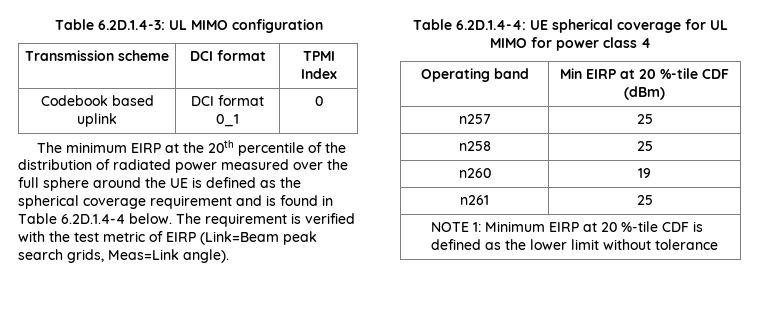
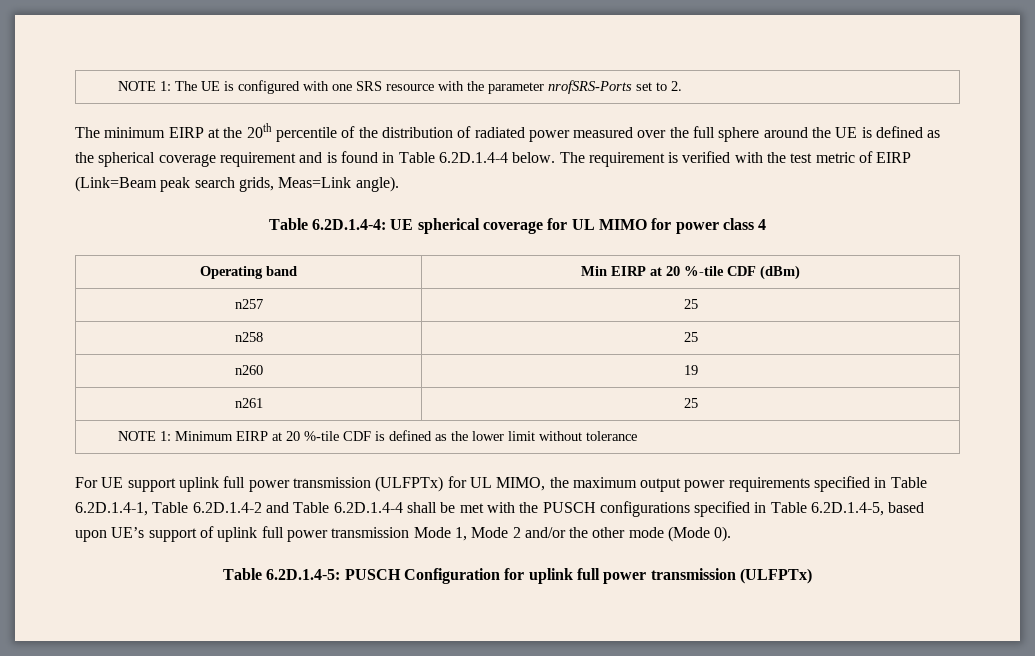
- Table 6.2D.1.4-3: UL MIMO configuration
- Transmission scheme | DCI format | TPMI Index
- Codebook based uplink | DCI format 0_1 | 0
+ NOTE 1: The UE is configured with one SRS resource with the parameter nrofSRS-Ports set to 2.
+ For UE support uplink full power transmission (ULFPTx) for UL MIMO, the maximum output power requirements specified in Table 6.2D.1.4-1, Table 6.2D.1.4-2 and Table 6.2D.1.4-4 shall be met with the PUSCH configurations specified in Table 6.2D.1.4-5, based upon UE’s support of uplink full power transmission Mode 1, Mode 2 and/or the other mode (Mode 0).
+ Table 6.2D.1.4-5: PUSCH Configuration for uplink full power transmission (ULFPTx)

